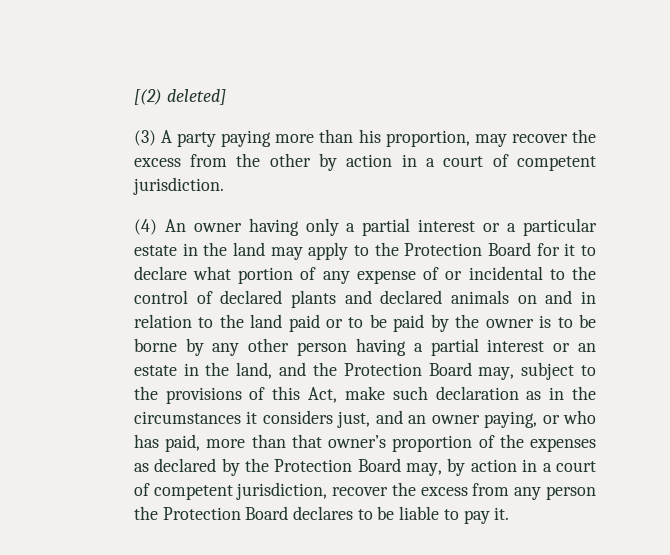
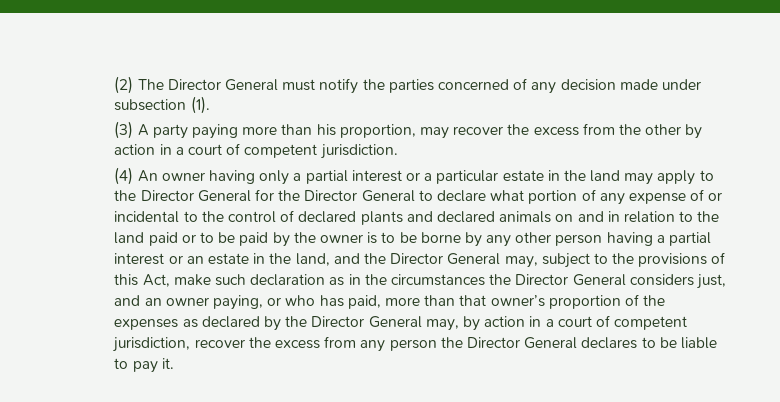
- [(2) deleted]
+ (2) The Director General must notify the parties concerned of any decision made under subsection (1).
- (4) An owner having only a partial interest or a particular estate in the land may apply to the Protection Board for it to declare what portion of any expense of or incidental to the control of declared plants and declared animals on and in relation to the land paid or to be paid by the owner is to be borne by any other person having a partial interest or an estate in the land, and the Protection Board may, subject to the provisions of this Act, make such declaration as in the circumstances it considers just, and an owner paying, or who has paid, more than that owner’s proportion of the expenses as declared by the Protection Board may, by action in a court of competent jurisdiction, recover the excess from any person the Protection Board declares to be liable to pay it.
+ (4) An owner having only a partial interest or a particular estate in the land may apply to the Director General for the Director General to declare what portion of any expense of or incidental to the control of declared plants and declared animals on and in relation to the land paid or to be paid by the owner is to be borne by any other person having a partial interest or an estate in the land, and the Director General may, subject to the provisions of this Act, make such declaration as in the circumstances the Director General considers just, and an owner paying, or who has paid, more than that owner’s proportion of the expenses as declared by the Director General may, by action in a court of competent jurisdiction, recover the excess from any person the Director General declares to be liable to pay it.

